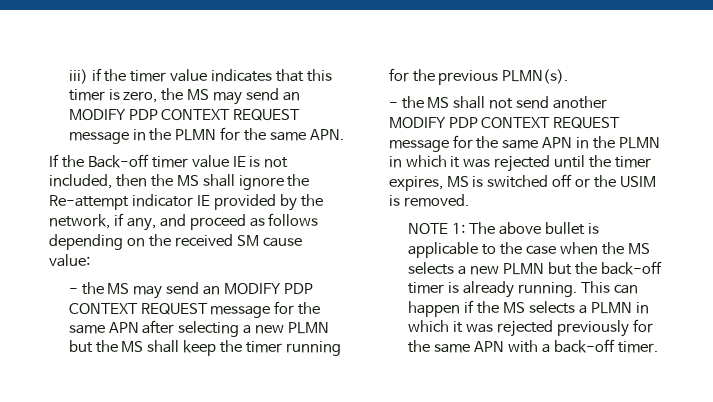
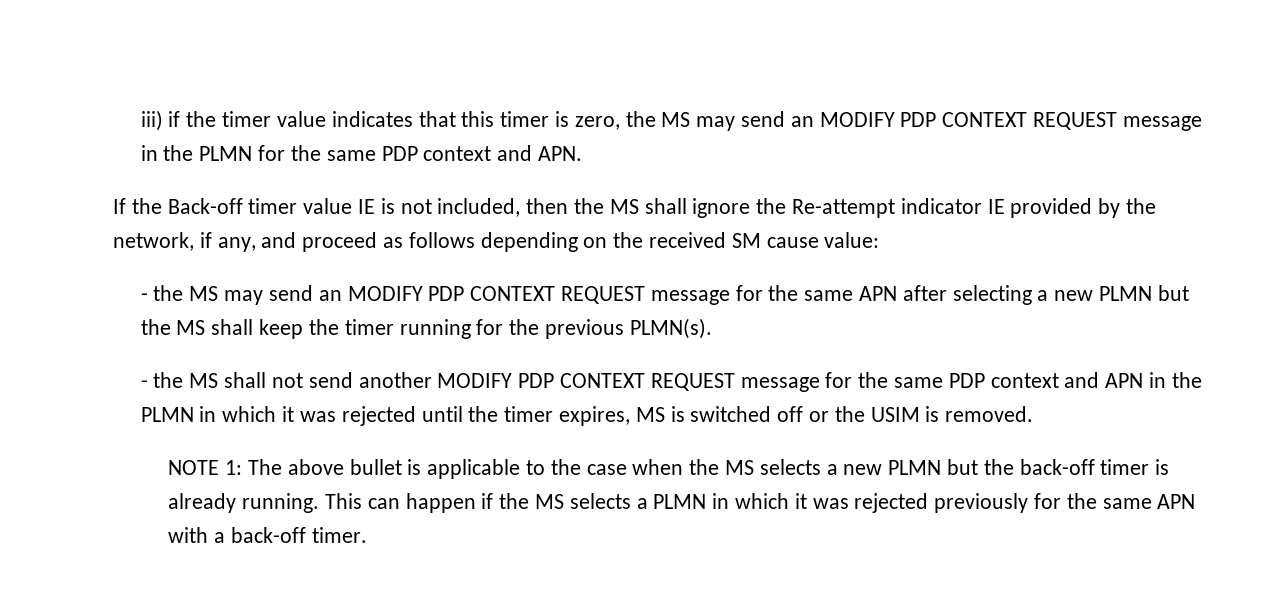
- iii) if the timer value indicates that this timer is zero, the MS may send an MODIFY PDP CONTEXT REQUEST message in the PLMN for the same APN.
+ iii) if the timer value indicates that this timer is zero, the MS may send an MODIFY PDP CONTEXT REQUEST message in the PLMN for the same PDP context and APN.
- - the MS shall not send another MODIFY PDP CONTEXT REQUEST message for the same APN in the PLMN in which it was rejected until the timer expires, MS is switched off or the USIM is removed.
+ - the MS shall not send another MODIFY PDP CONTEXT REQUEST message for the same PDP context and APN in the PLMN in which it was rejected until the timer expires, MS is switched off or the USIM is removed.

